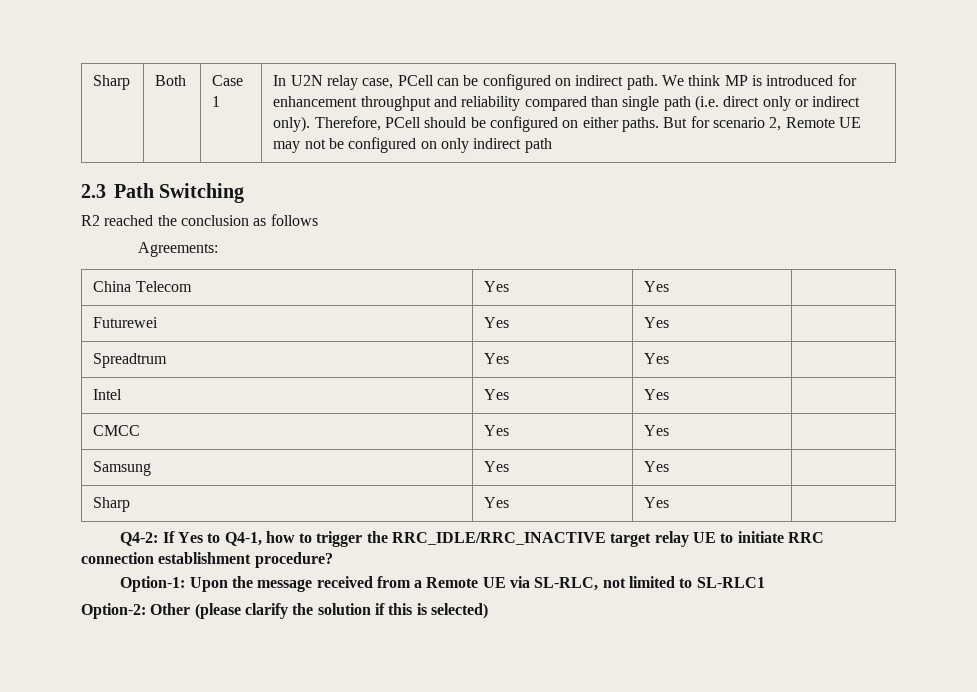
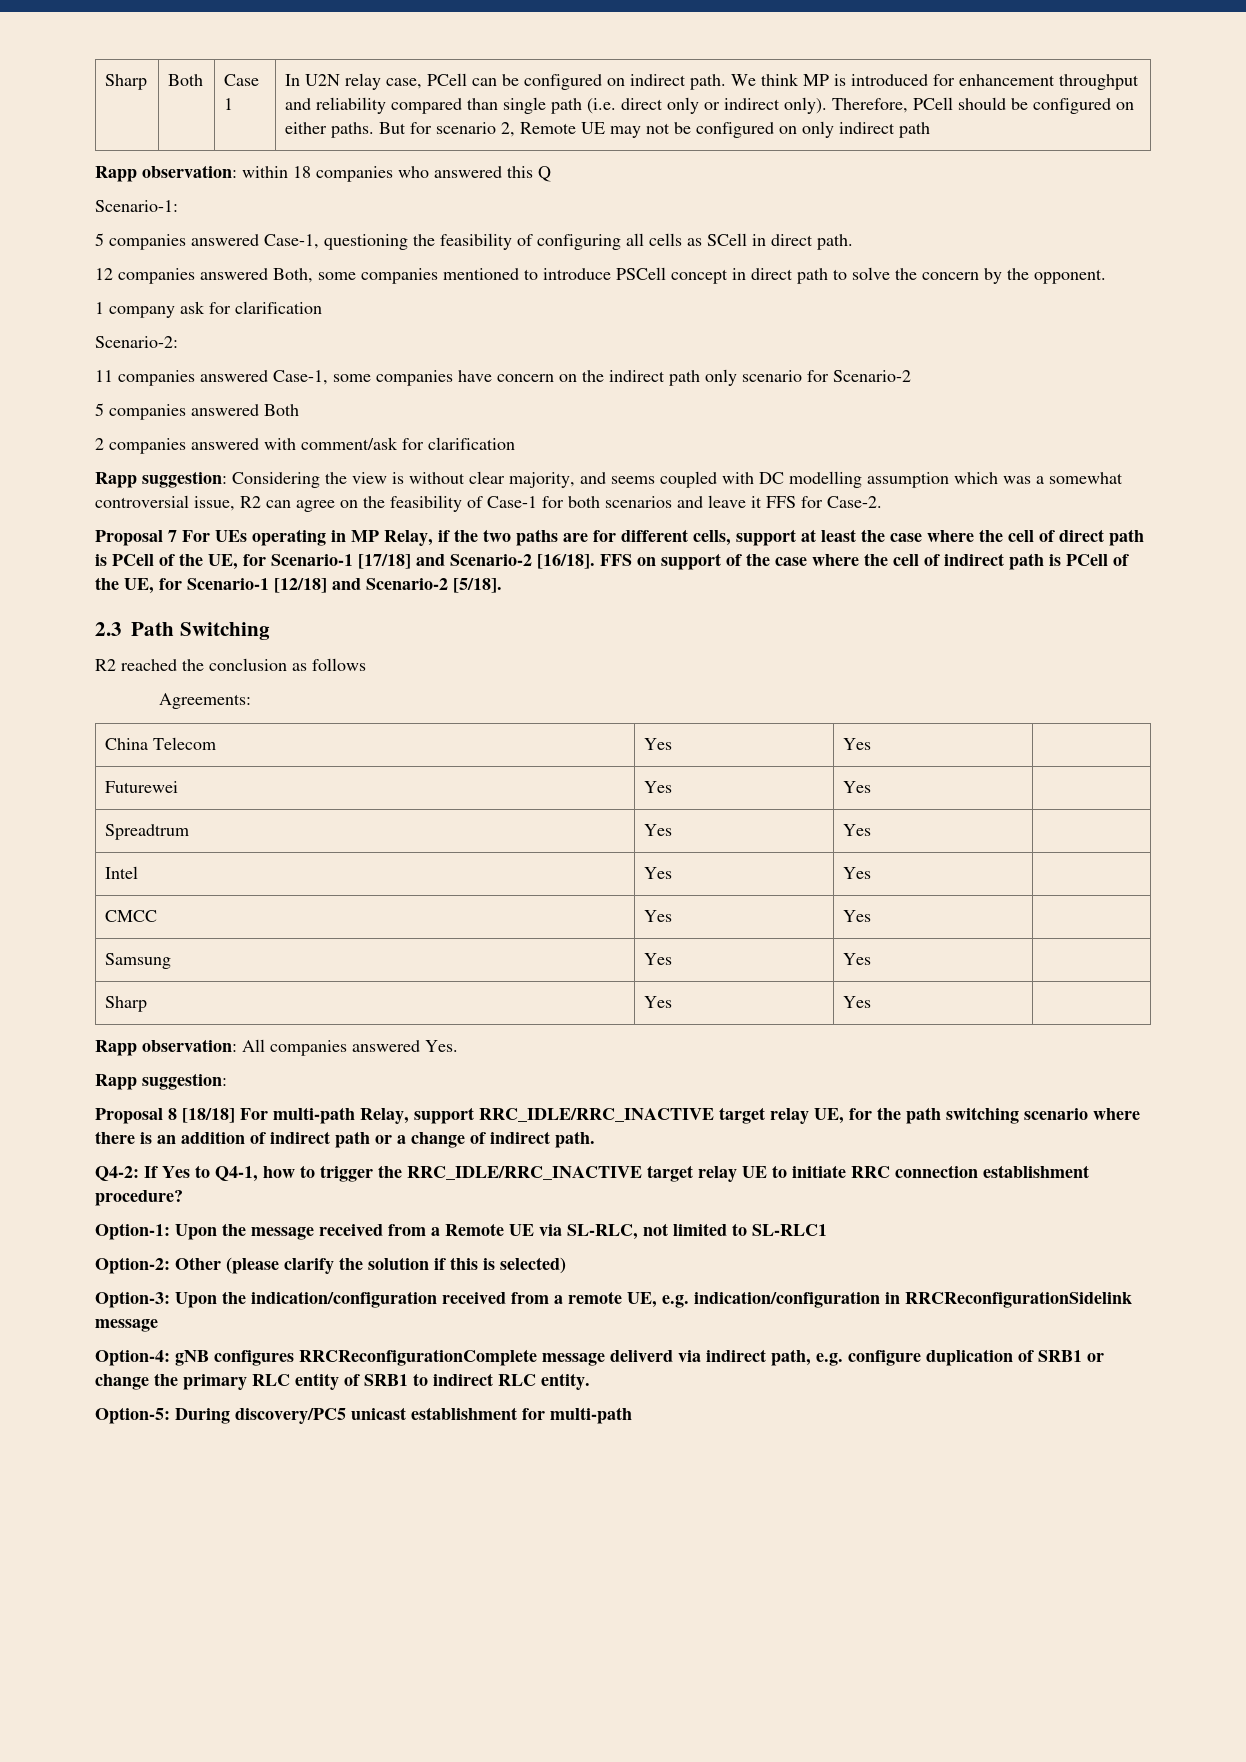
+ Rapp observation: within 18 companies who answered this Q
+ Scenario-1:
+ 5 companies answered Case-1, questioning the feasibility of configuring all cells as SCell in direct path.
+ 12 companies answered Both, some companies mentioned to introduce PSCell concept in direct path to solve the concern by the opponent.
+ 1 company ask for clarification
+ Scenario-2:
+ 11 companies answered Case-1, some companies have concern on the indirect path only scenario for Scenario-2
+ 5 companies answered Both
+ 2 companies answered with comment/ask for clarification
+ Rapp suggestion: Considering the view is without clear majority, and seems coupled with DC modelling assumption which was a somewhat controversial issue, R2 can agree on the feasibility of Case-1 for both scenarios and leave it FFS for Case-2.
+ Proposal 7 For UEs operating in MP Relay, if the two paths are for different cells, support at least the case where the cell of direct path is PCell of the UE, for Scenario-1 [17/18] and Scenario-2 [16/18]. FFS on support of the case where the cell of indirect path is PCell of the UE, for Scenario-1 [12/18] and Scenario-2 [5/18].
+ Rapp observation: All companies answered Yes.
+ Rapp suggestion:
+ Proposal 8 [18/18] For multi-path Relay, support RRC_IDLE/RRC_INACTIVE target relay UE, for the path switching scenario where there is an addition of indirect path or a change of indirect path.
+ Option-3: Upon the indication/configuration received from a remote UE, e.g. indication/configuration in RRCReconfigurationSidelink message
+ Option-4: gNB configures RRCReconfigurationComplete message deliverd via indirect path, e.g. configure duplication of SRB1 or change the primary RLC entity of SRB1 to indirect RLC entity.
+ Option-5: During discovery/PC5 unicast establishment for multi-path

